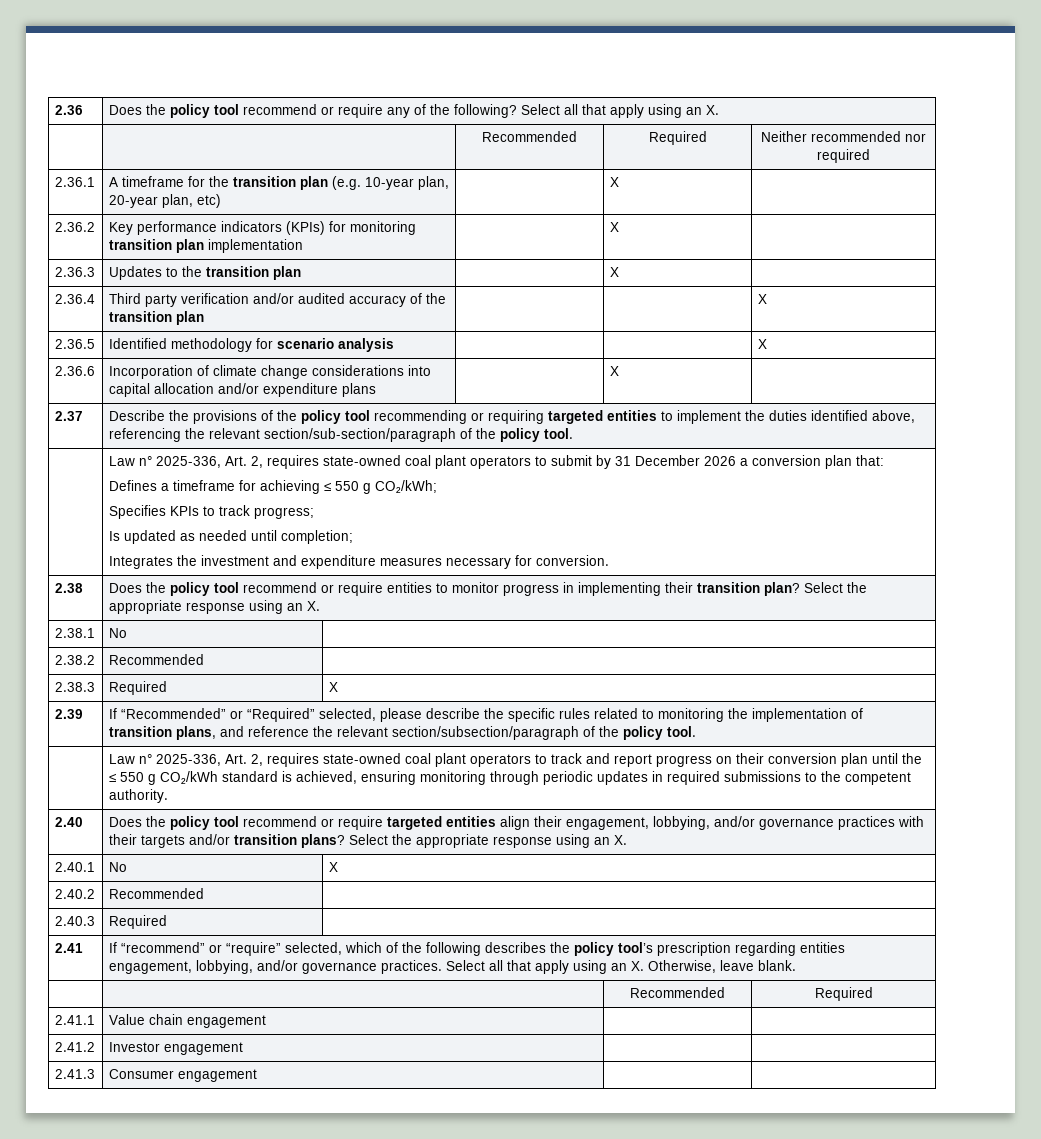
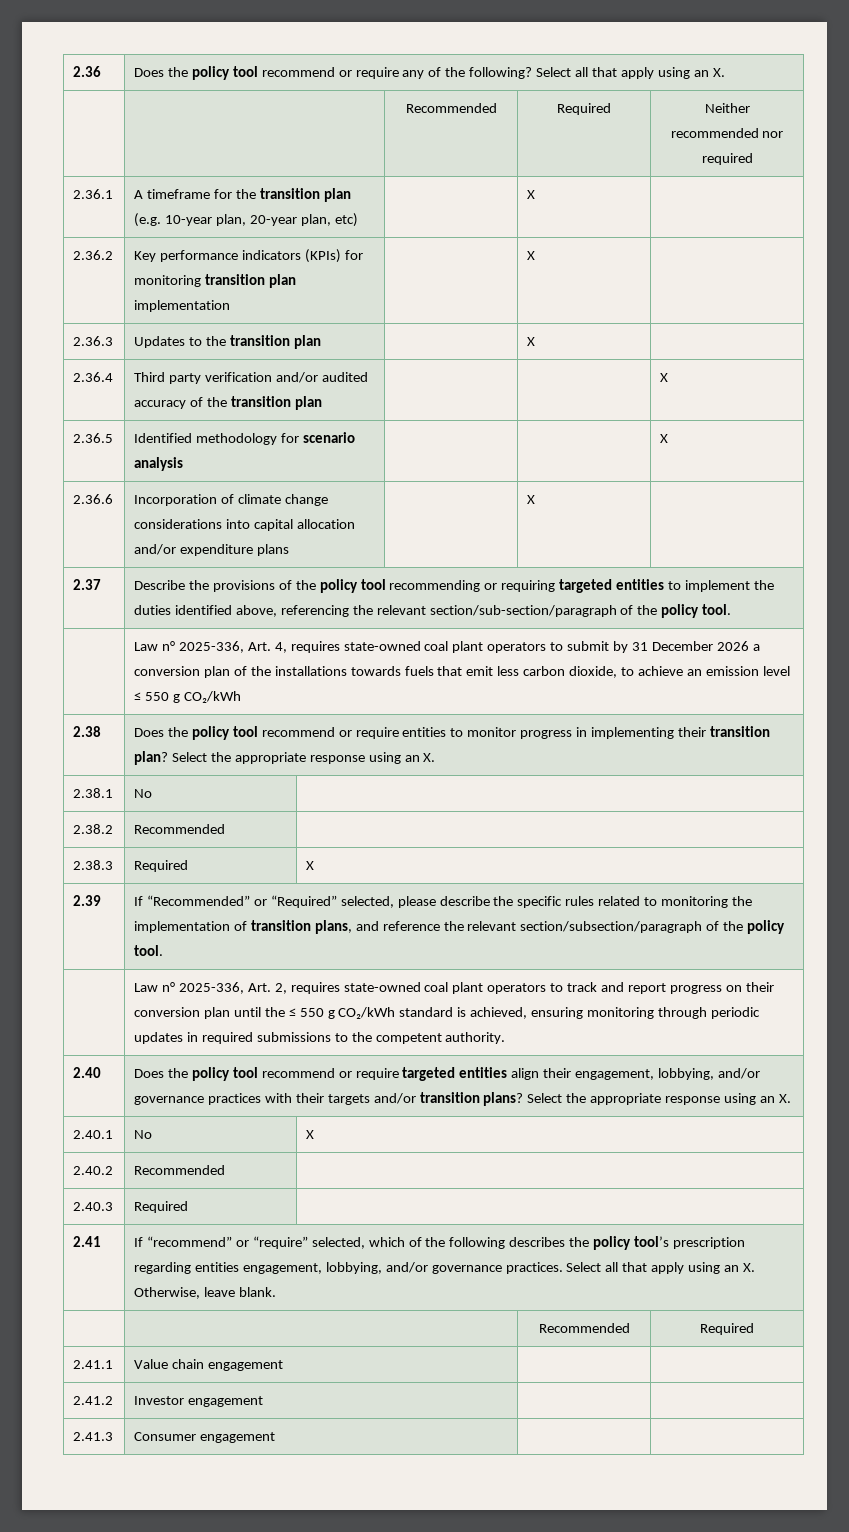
- Law n° 2025-336, Art. 2, requires state-owned coal plant operators to submit by 31 December 2026 a conversion plan that:
- Defines a timeframe for achieving ≤ 550 g CO₂/kWh;
- Specifies KPIs to track progress;
- Is updated as needed until completion;
- Integrates the investment and expenditure measures necessary for conversion.
+ Law n° 2025-336, Art. 4, requires state-owned coal plant operators to submit by 31 December 2026 a conversion plan of the installations towards fuels that emit less carbon dioxide, to achieve an emission level ≤ 550 g CO₂/kWh

